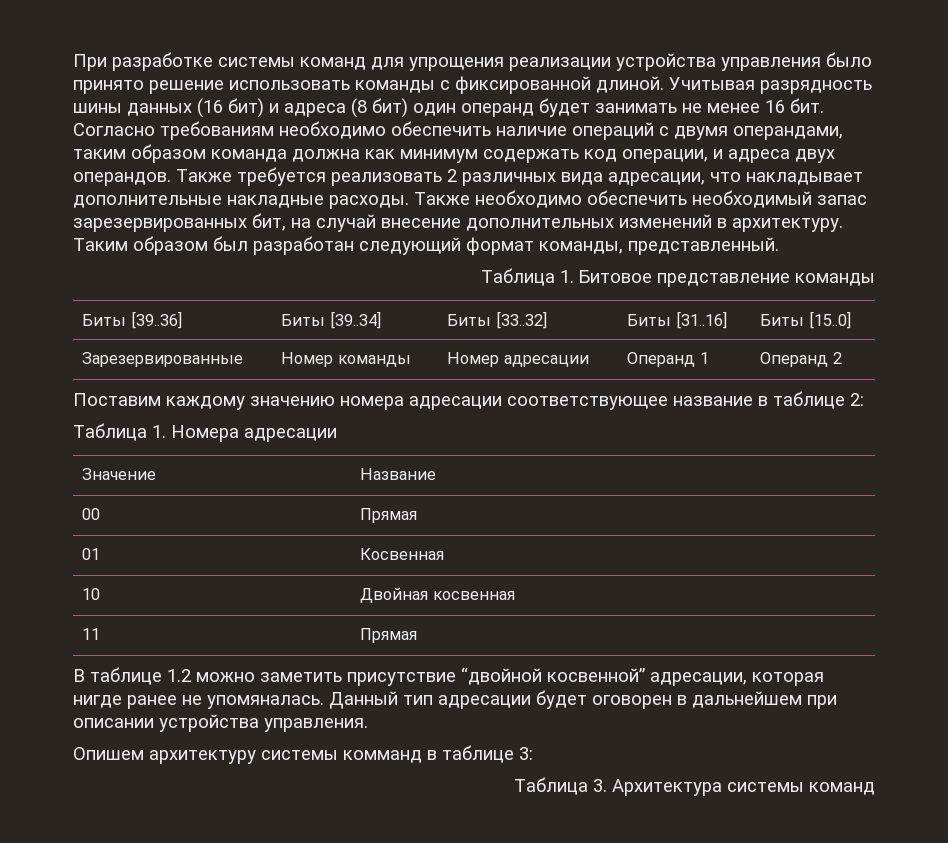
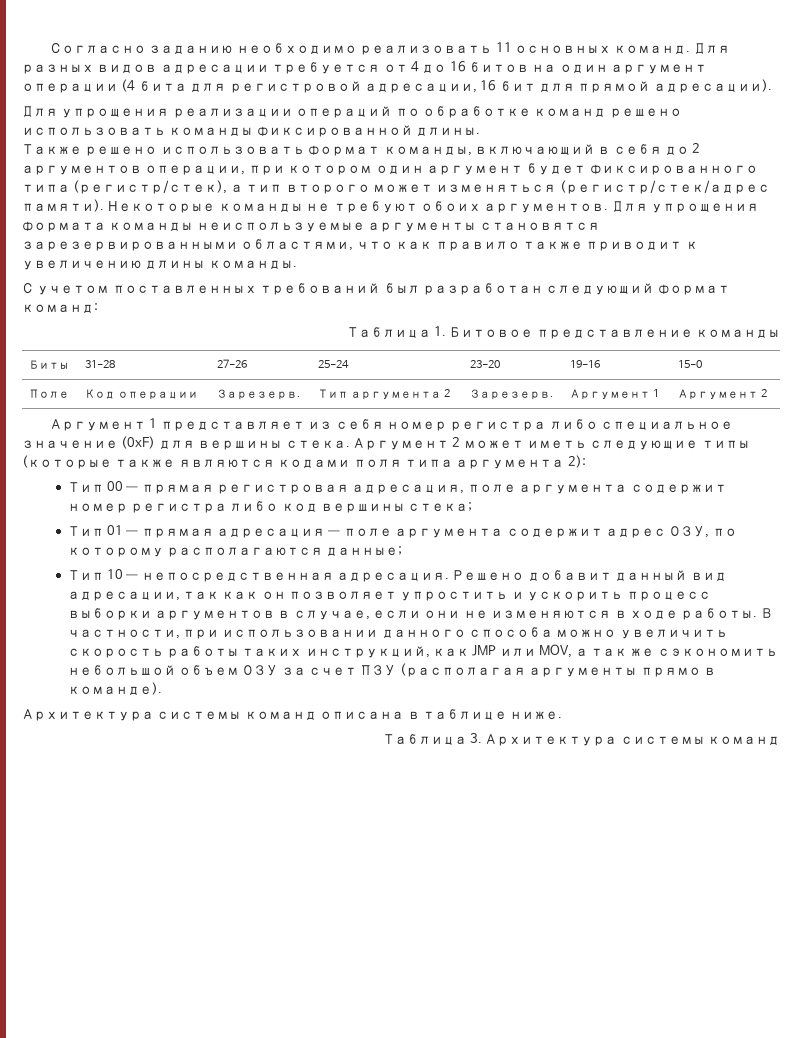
- При разработке системы команд для упрощения реализации устройства управления было принято решение использовать команды с фиксированной длиной. Учитывая разрядность шины данных (16 бит) и адреса (8 бит) один операнд будет занимать не менее 16 бит. Согласно требованиям необходимо обеспечить наличие операций с двумя операндами, таким образом команда должна как минимум содержать код операции, и адреса двух операндов. Также требуется реализовать 2 различных вида адресации, что накладывает дополнительные накладные расходы. Также необходимо обеспечить необходимый запас зарезервированных бит, на случай внесение дополнительных изменений в архитектуру. Таким образом был разработан следующий формат команды, представленный.
+ Согласно заданию необходимо реализовать 11 основных команд. Для разных видов адресации требуется от 4 до 16 битов на один аргумент операции (4 бита для регистровой адресации, 16 бит для прямой адресации).
+ Для упрощения реализации операций по обработке команд решено использовать команды фиксированной длины.
+ Также решено использовать формат команды, включающий в себя до 2 аргументов операции, при котором один аргумент будет фиксированного типа (регистр/стек), а тип второго может изменяться (регистр/стек/адрес памяти). Некоторые команды не требуют обоих аргументов. Для упрощения формата команды неиспользуемые аргументы становятся зарезервированными областями, что как правило также приводит к увеличению длины команды.
+ С учетом поставленных требований был разработан следующий формат команд:
- Биты [39..36] | Биты [39..34] | Биты [33..32] | Биты [31..16] | Биты [15..0]
- Зарезервированные | Номер команды | Номер адресации | Операнд 1 | Операнд 2
+ Биты | 31-28 | 27-26 | 25-24 | 23-20 | 19-16 | 15-0
+ Поле | Код операции | Зарезерв. | Тип аргумента 2 | Зарезерв. | Аргумент 1 | Аргумент 2
- Поставим каждому значению номера адресации соответствующее название в таблице 2:
- Таблица 1. Номера адресации
- Значение | Название
- 00 | Прямая
- 01 | Косвенная
- 10 | Двойная косвенная
- 11 | Прямая
- В таблице 1.2 можно заметить присутствие “двойной косвенной” адресации, которая нигде ранее не упомяналась. Данный тип адресации будет оговорен в дальнейшем при описании устройства управления.
- Опишем архитектуру системы комманд в таблице 3:
+ Аргумент 1 представляет из себя номер регистра либо специальное значение (0xF) для вершины стека. Аргумент 2 может иметь следующие типы (которые также являются кодами поля типа аргумента 2):
+ Тип 00 — прямая регистровая адресация, поле аргумента содержит номер регистра либо код вершины стека;
+ Тип 01 — прямая адресация — поле аргумента содержит адрес ОЗУ, по которому располагаются данные;
+ Тип 10 — непосредственная адресация. Решено добавит данный вид адресации, так как он позволяет упростить и ускорить процесс выборки аргументов в случае, если они не изменяются в ходе работы. В частности, при использовании данного способа можно увеличить скорость работы таких инструкций, как JMP или MOV, а так же сэкономить небольшой объем ОЗУ за счет ПЗУ (располагая аргументы прямо в команде).
+ Архитектура системы команд описана в таблице ниже.

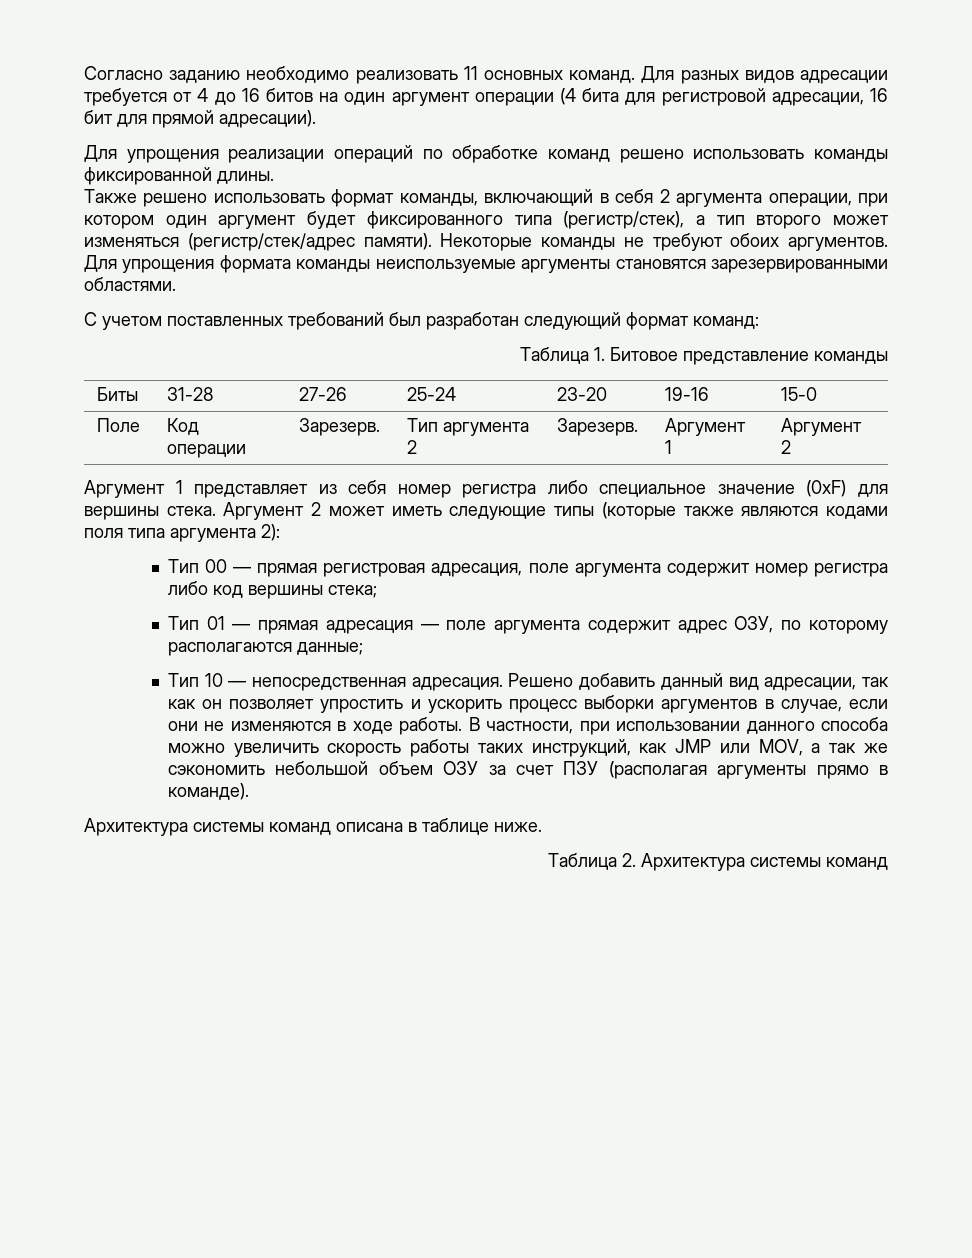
- Также решено использовать формат команды, включающий в себя до 2 аргументов операции, при котором один аргумент будет фиксированного типа (регистр/стек), а тип второго может изменяться (регистр/стек/адрес памяти).
+ Также решено использовать формат команды, включающий в себя 2 аргумента операции, при котором один аргумент будет фиксированного типа (регистр/стек), а тип второго может изменяться (регистр/стек/адрес памяти).
- Для упрощения формата команды неиспользуемые аргументы становятся зарезервированными областями, что как правило также приводит к увеличению длины команды.
+ Для упрощения формата команды неиспользуемые аргументы становятся зарезервированными областями.
- Решено добавит данный вид адресации, так как он позволяет упростить и ускорить процесс выборки аргументов в случае, если они не изменяются в ходе работы.
+ Решено добавить данный вид адресации, так как он позволяет упростить и ускорить процесс выборки аргументов в случае, если они не изменяются в ходе работы.
- Таблица 3. Архитектура системы команд
+ Таблица 2. Архитектура системы команд

